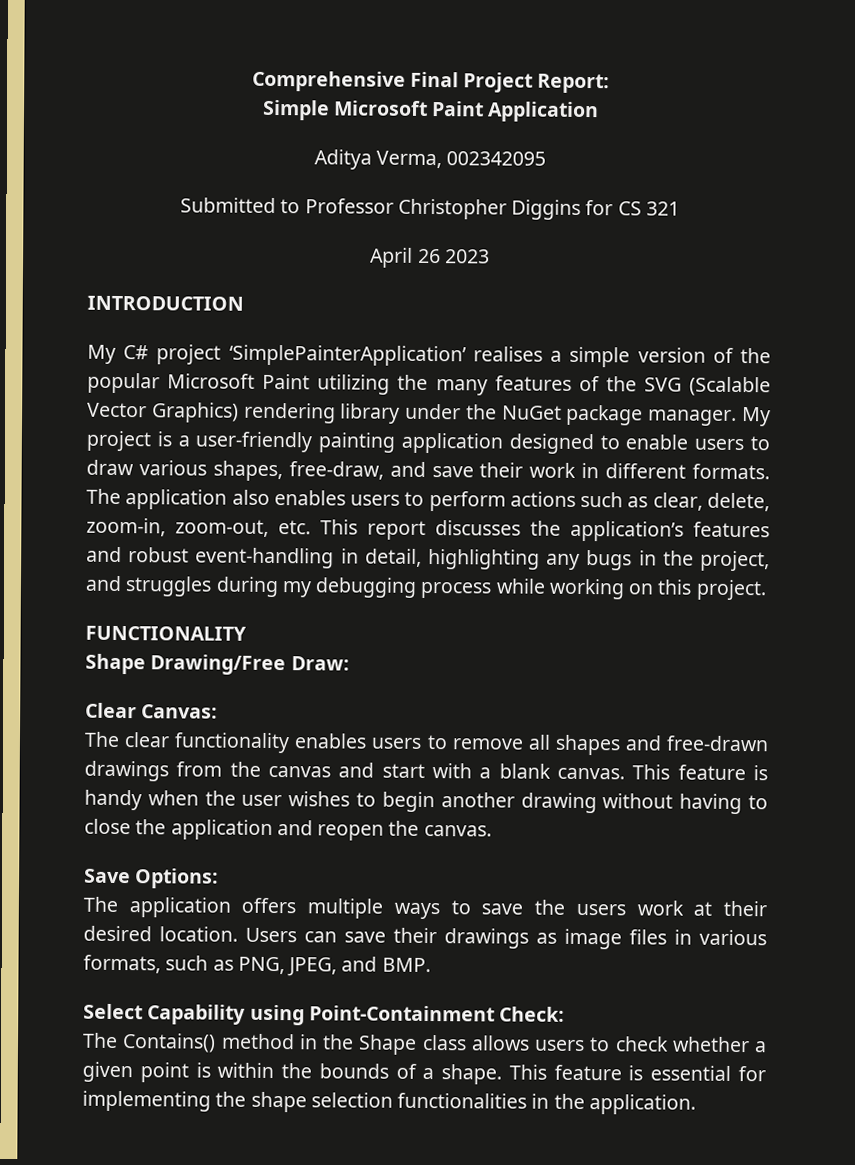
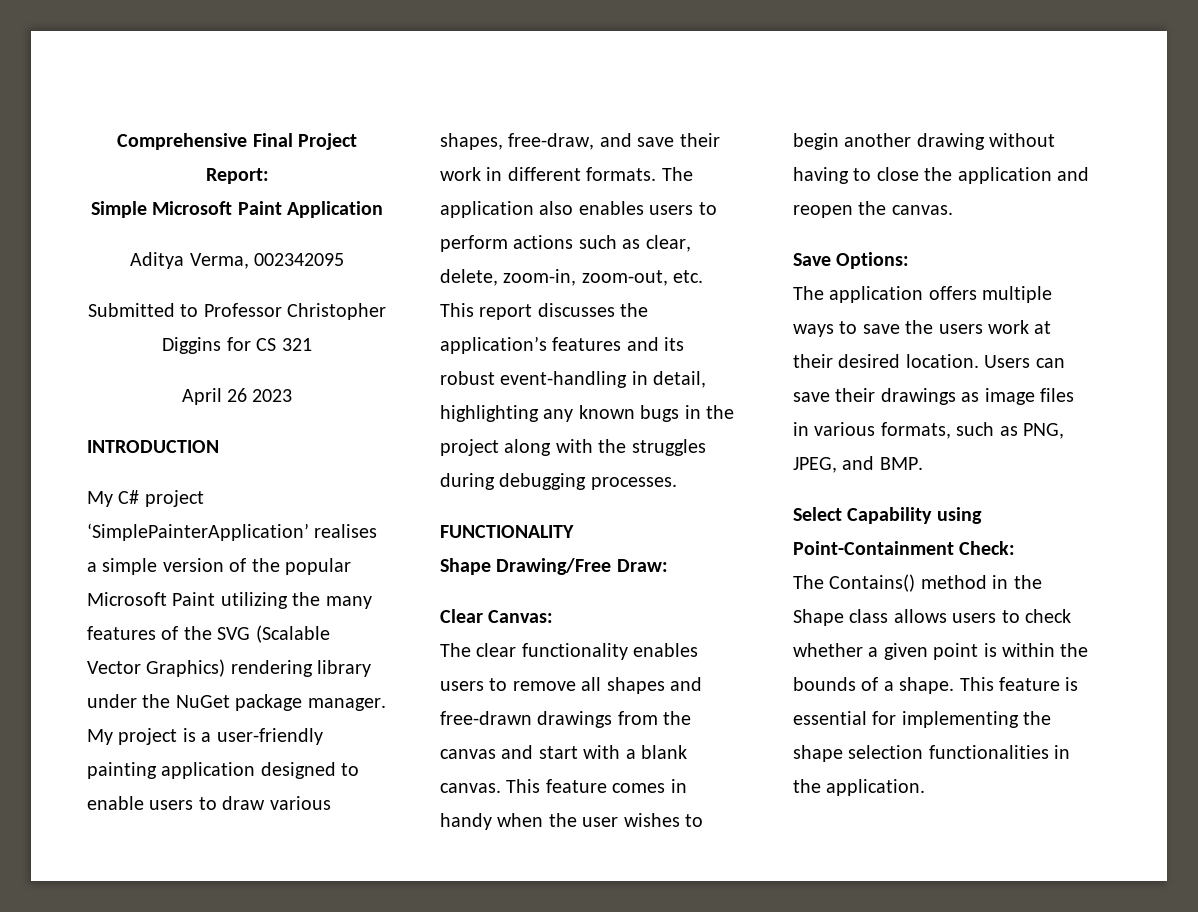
- The application also enables users to perform actions such as clear, delete, zoom-in, zoom-out, etc. This report discusses the application’s features and robust event-handling in detail, highlighting any bugs in the project, and struggles during my debugging process while working on this project.
+ The application also enables users to perform actions such as clear, delete, zoom-in, zoom-out, etc. This report discusses the application’s features and its robust event-handling in detail, highlighting any known bugs in the project along with the struggles during debugging processes.
- This feature is handy when the user wishes to begin another drawing without having to close the application and reopen the canvas.
+ This feature comes in handy when the user wishes to begin another drawing without having to close the application and reopen the canvas.

